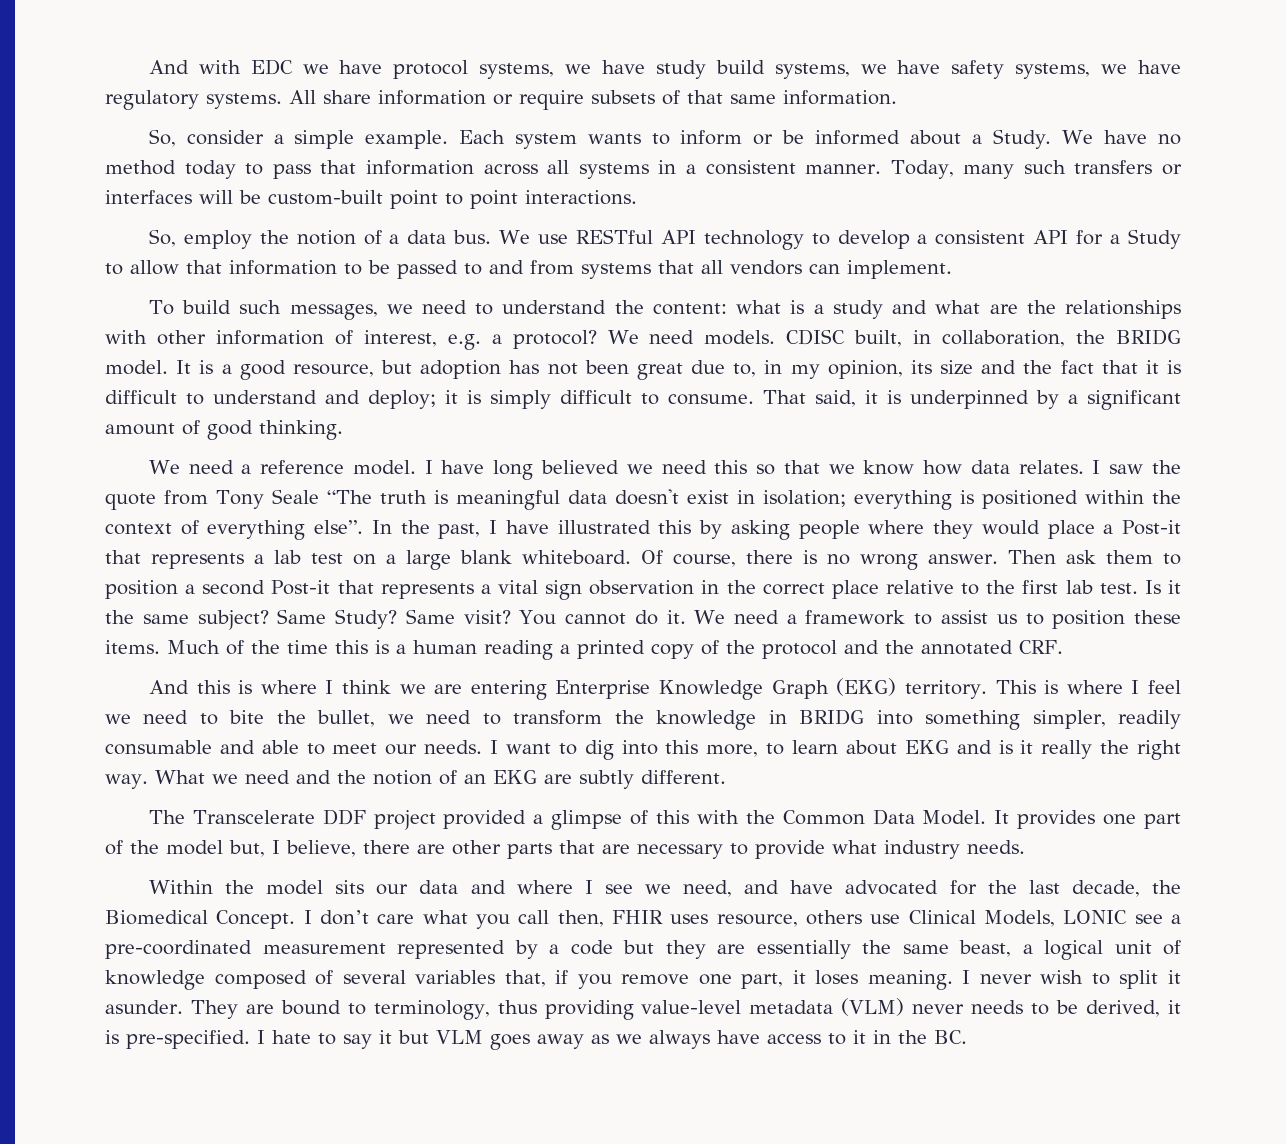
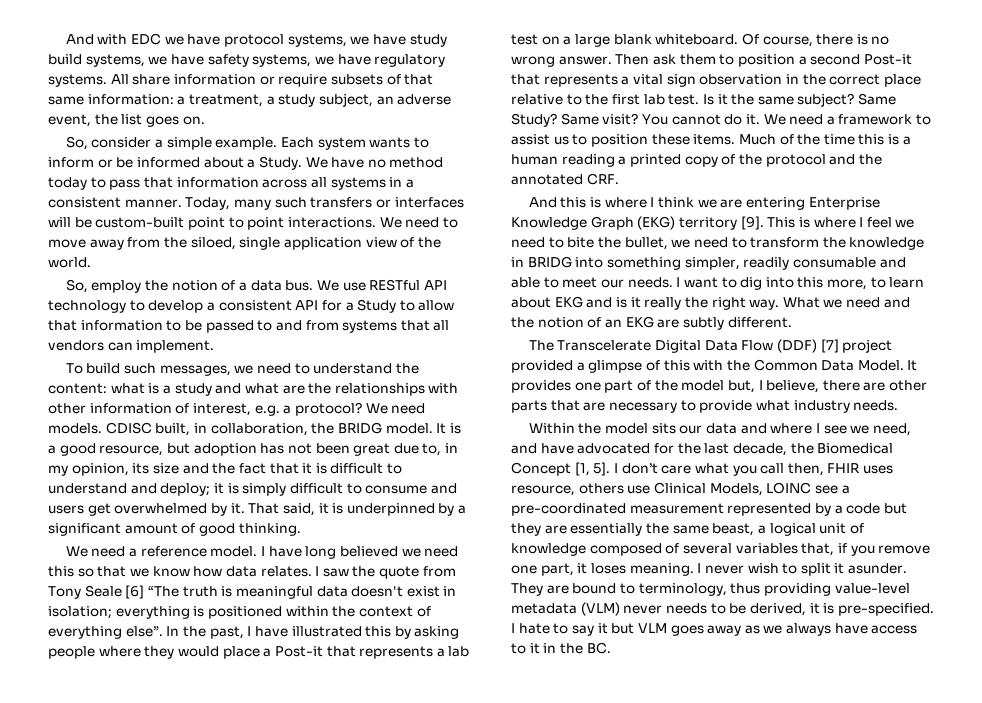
- All share information or require subsets of that same information.
+ All share information or require subsets of that same information: a treatment, a study subject, an adverse event, the list goes on.
+ We need to move away from the siloed, single application view of the world.
- It is a good resource, but adoption has not been great due to, in my opinion, its size and the fact that it is difficult to understand and deploy; it is simply difficult to consume.
+ It is a good resource, but adoption has not been great due to, in my opinion, its size and the fact that it is difficult to understand and deploy; it is simply difficult to consume and users get overwhelmed by it.
- I saw the quote from Tony Seale “The truth is meaningful data doesn't exist in isolation; everything is positioned within the context of everything else”.
+ I saw the quote from Tony Seale [6] “The truth is meaningful data doesn't exist in isolation; everything is positioned within the context of everything else”.
- And this is where I think we are entering Enterprise Knowledge Graph (EKG) territory.
+ And this is where I think we are entering Enterprise Knowledge Graph (EKG) territory [9].
- The Transcelerate DDF project provided a glimpse of this with the Common Data Model.
+ The Transcelerate Digital Data Flow (DDF) [7] project provided a glimpse of this with the Common Data Model.
- Within the model sits our data and where I see we need, and have advocated for the last decade, the Biomedical Concept.
+ Within the model sits our data and where I see we need, and have advocated for the last decade, the Biomedical Concept [1, 5].
- I don’t care what you call then, FHIR uses resource, others use Clinical Models, LONIC see a pre-coordinated measurement represented by a code but they are essentially the same beast, a logical unit of knowledge composed of several variables that, if you remove one part, it loses meaning.
+ I don’t care what you call then, FHIR uses resource, others use Clinical Models, LOINC see a pre-coordinated measurement represented by a code but they are essentially the same beast, a logical unit of knowledge composed of several variables that, if you remove one part, it loses meaning.

